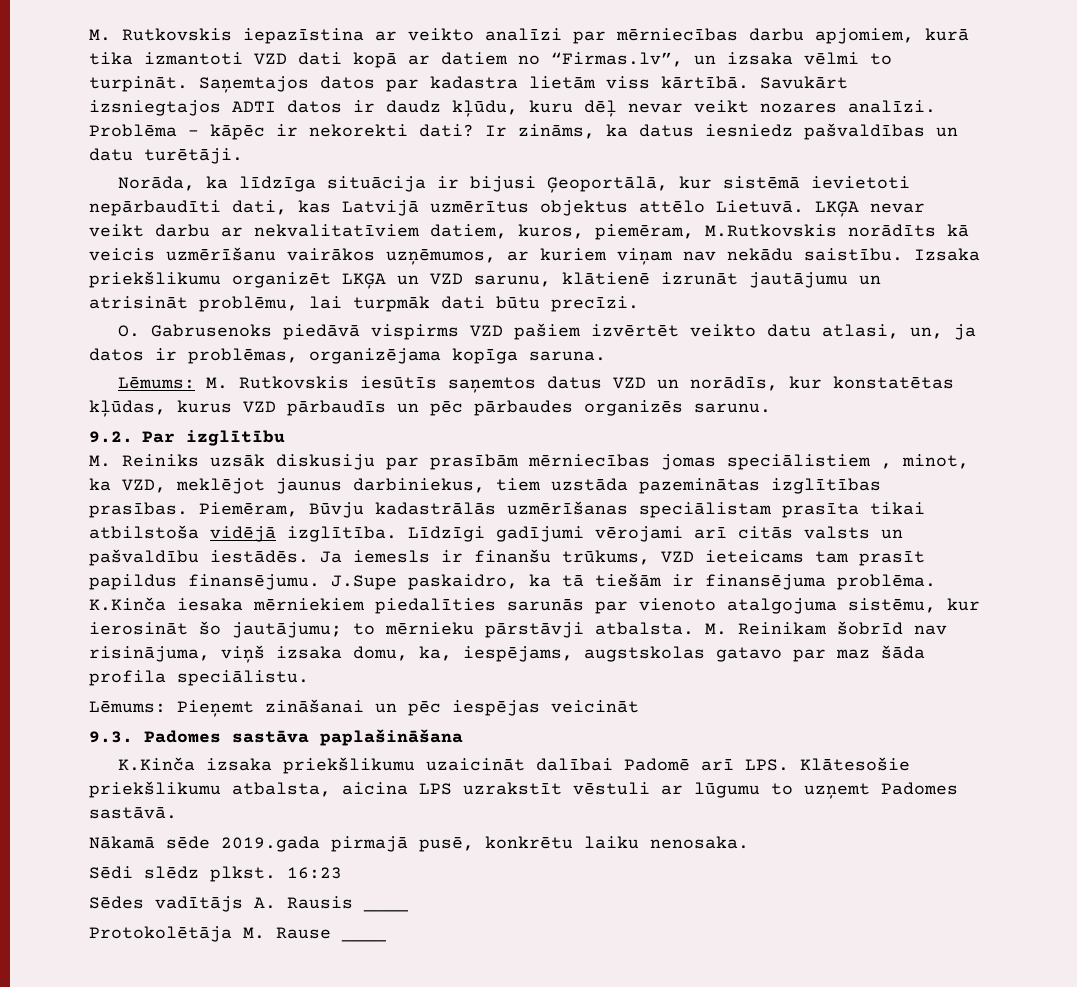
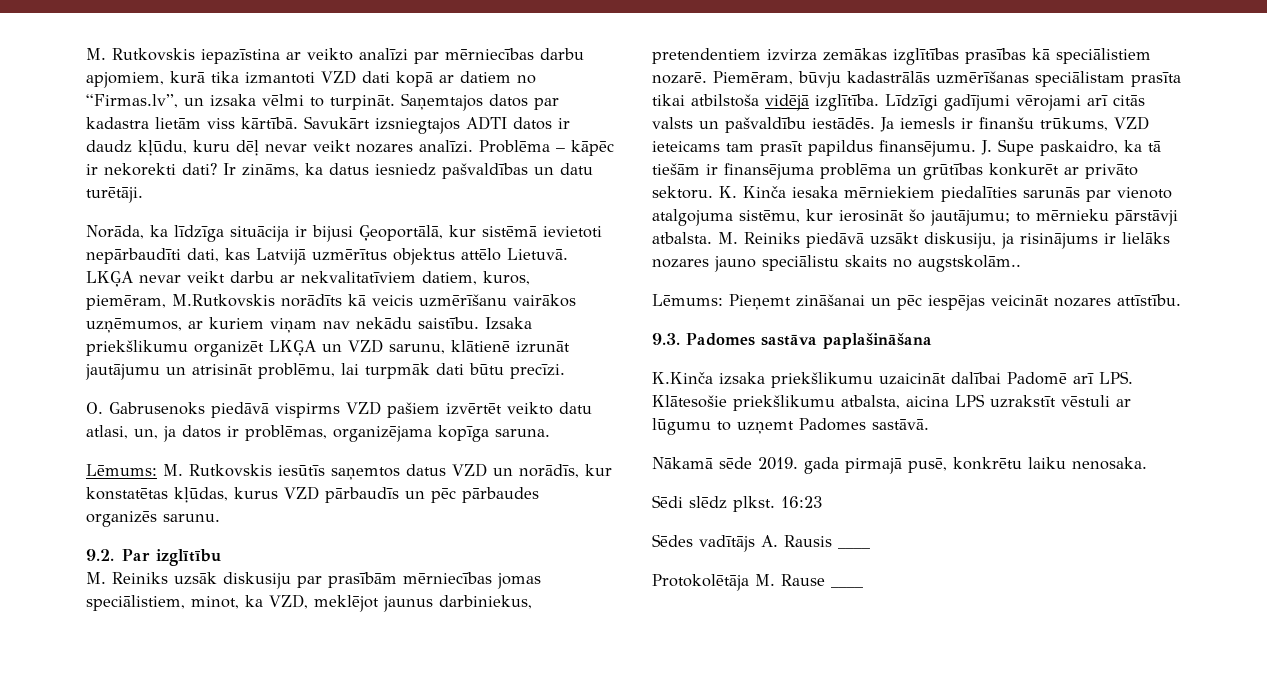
- M. Reiniks uzsāk diskusiju par prasībām mērniecības jomas speciālistiem , minot, ka VZD, meklējot jaunus darbiniekus, tiem uzstāda pazeminātas izglītības prasības. Piemēram, Būvju kadastrālās uzmērīšanas speciālistam prasīta tikai atbilstoša vidējā izglītība.
+ M. Reiniks uzsāk diskusiju par prasībām mērniecības jomas speciālistiem, minot, ka VZD, meklējot jaunus darbiniekus, pretendentiem izvirza zemākas izglītības prasības kā speciālistiem nozarē. Piemēram, būvju kadastrālās uzmērīšanas speciālistam prasīta tikai atbilstoša vidējā izglītība.
- J.Supe paskaidro, ka tā tiešām ir finansējuma problēma. K.Kinča iesaka mērniekiem piedalīties sarunās par vienoto atalgojuma sistēmu, kur ierosināt šo jautājumu; to mērnieku pārstāvji atbalsta.
+ J. Supe paskaidro, ka tā tiešām ir finansējuma problēma un grūtības konkurēt ar privāto sektoru. K. Kinča iesaka mērniekiem piedalīties sarunās par vienoto atalgojuma sistēmu, kur ierosināt šo jautājumu; to mērnieku pārstāvji atbalsta.
- M. Reinikam šobrīd nav risinājuma, viņš izsaka domu, ka, iespējams, augstskolas gatavo par maz šāda profila speciālistu.
+ M. Reiniks piedāvā uzsākt diskusiju, ja risinājums ir lielāks nozares jauno speciālistu skaits no augstskolām..
- Lēmums: Pieņemt zināšanai un pēc iespējas veicināt
+ Lēmums: Pieņemt zināšanai un pēc iespējas veicināt nozares attīstību.
- Nākamā sēde 2019.gada pirmajā pusē, konkrētu laiku nenosaka.
+ Nākamā sēde 2019. gada pirmajā pusē, konkrētu laiku nenosaka.

